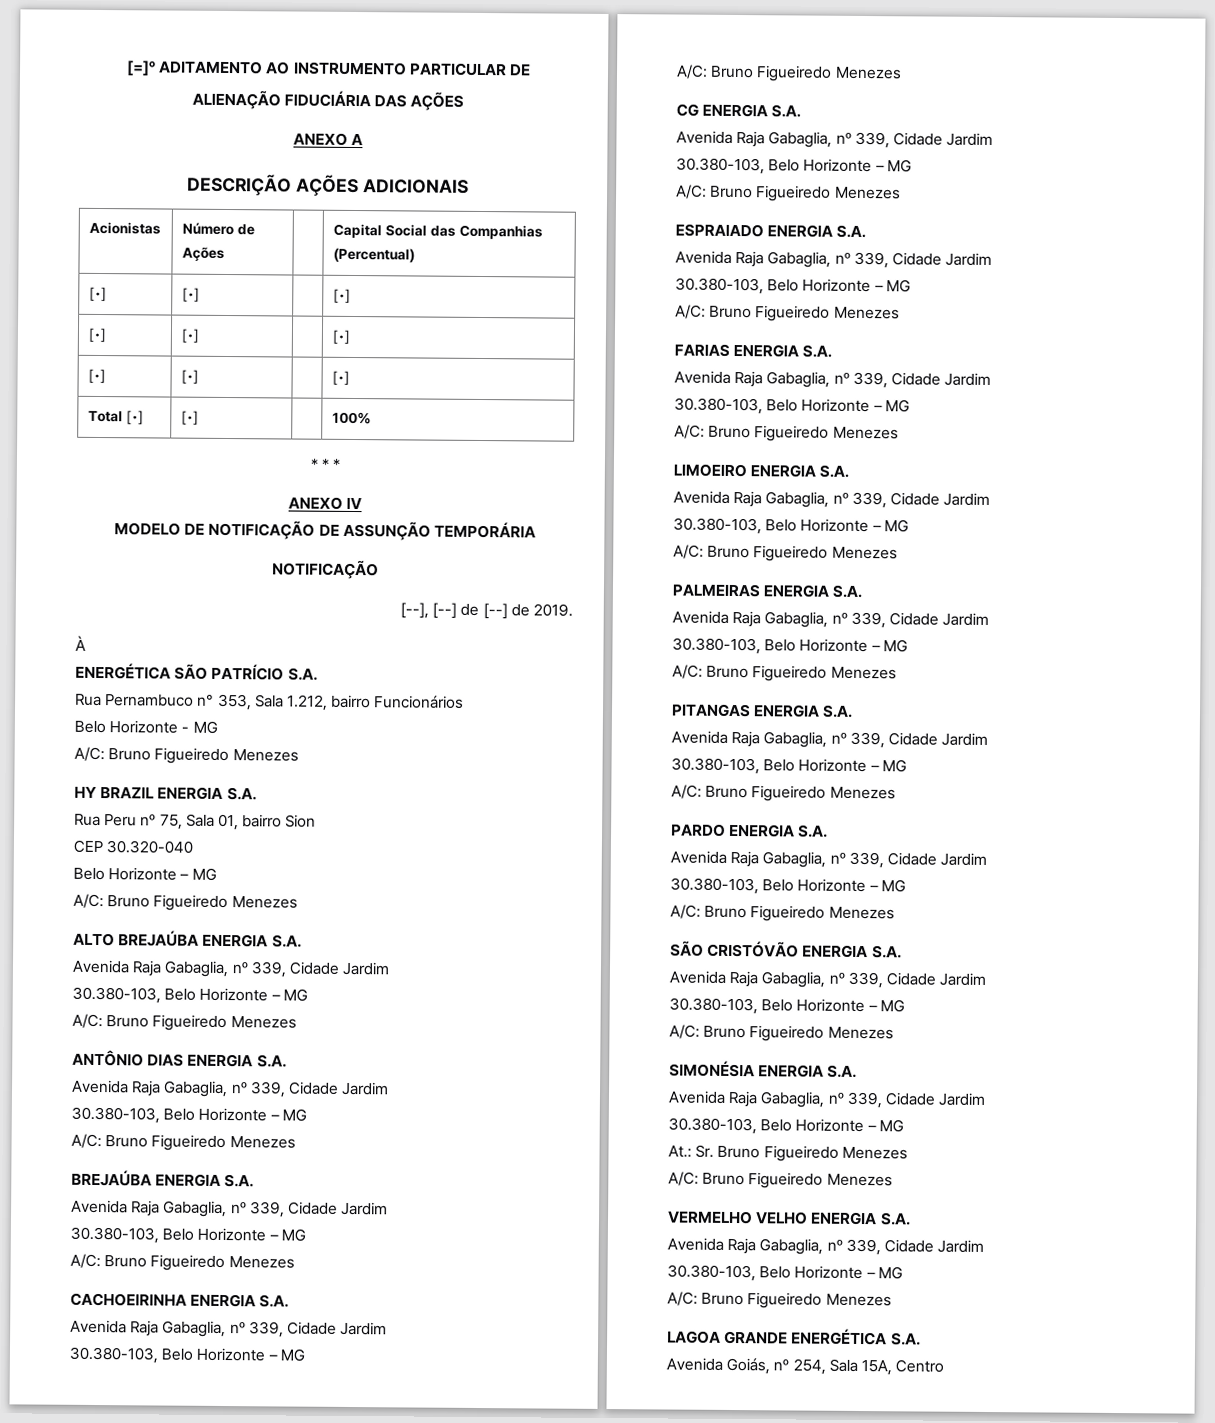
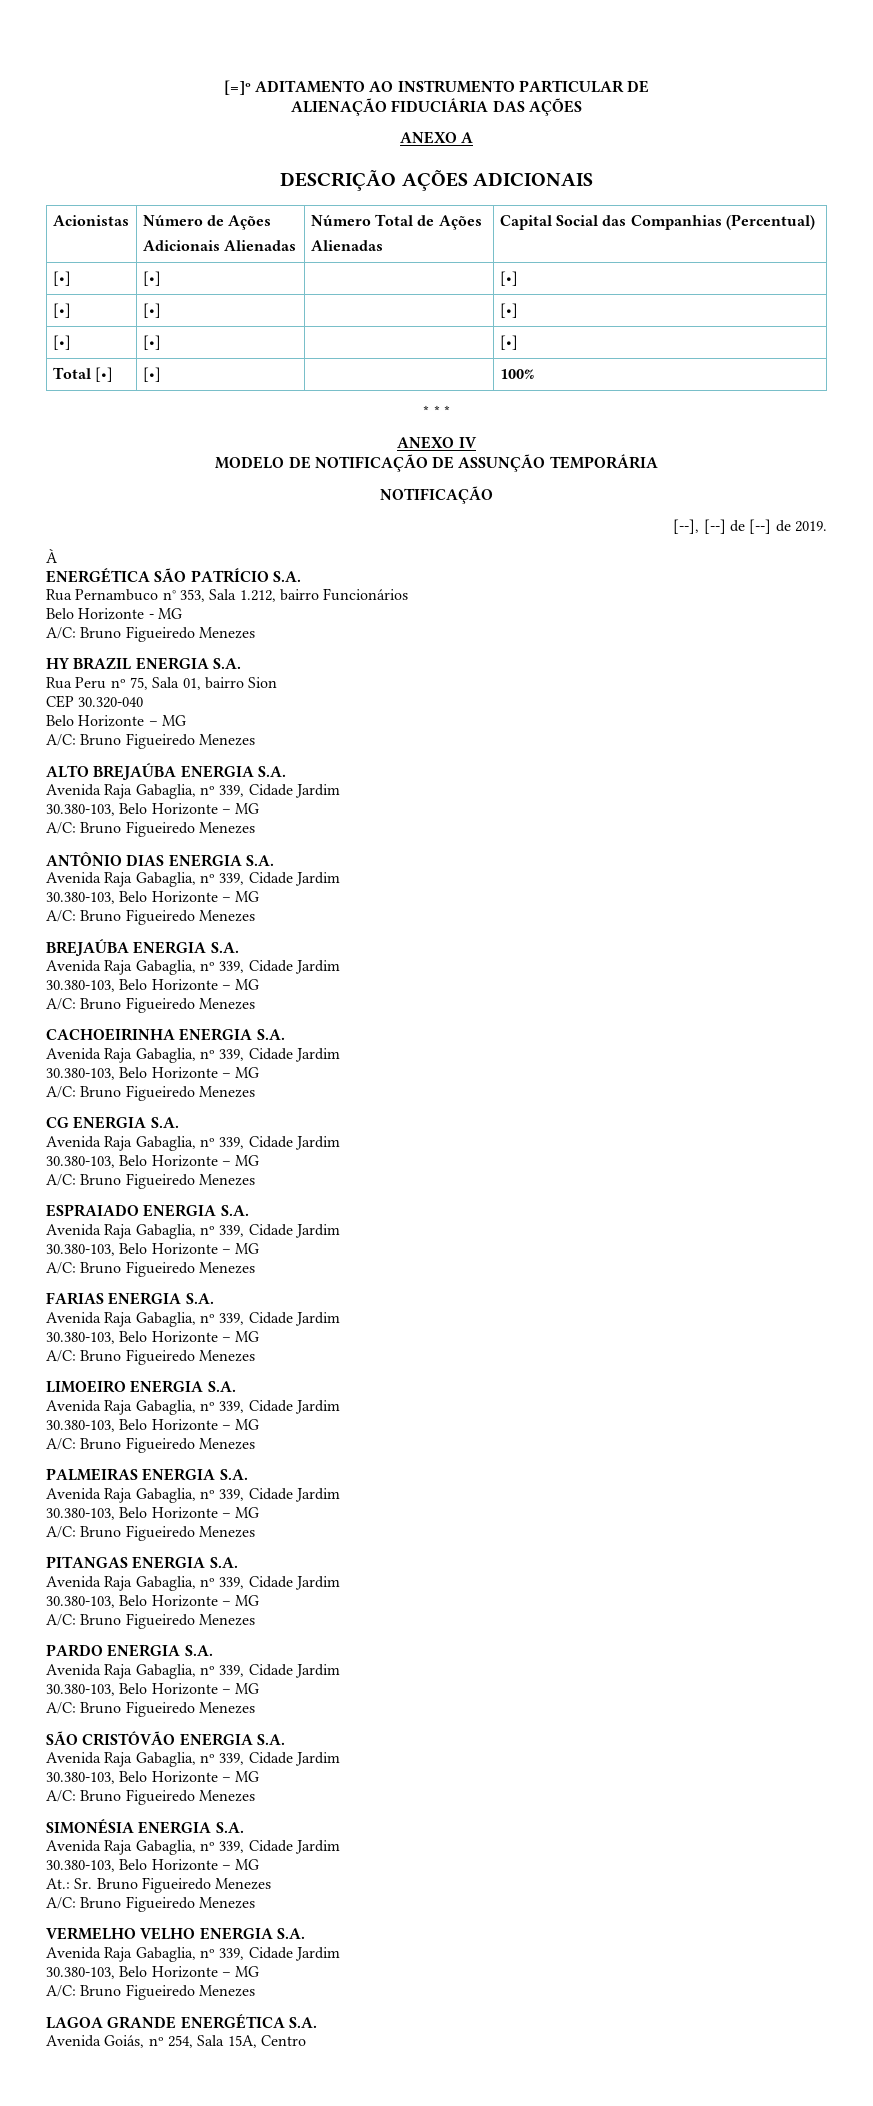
- Acionistas | Número de Ações | | Capital Social das Companhias (Percentual)
+ Acionistas | Número de Ações
+ Adicionais Alienadas | Número Total de Ações
+ Alienadas | Capital Social das Companhias (Percentual)

